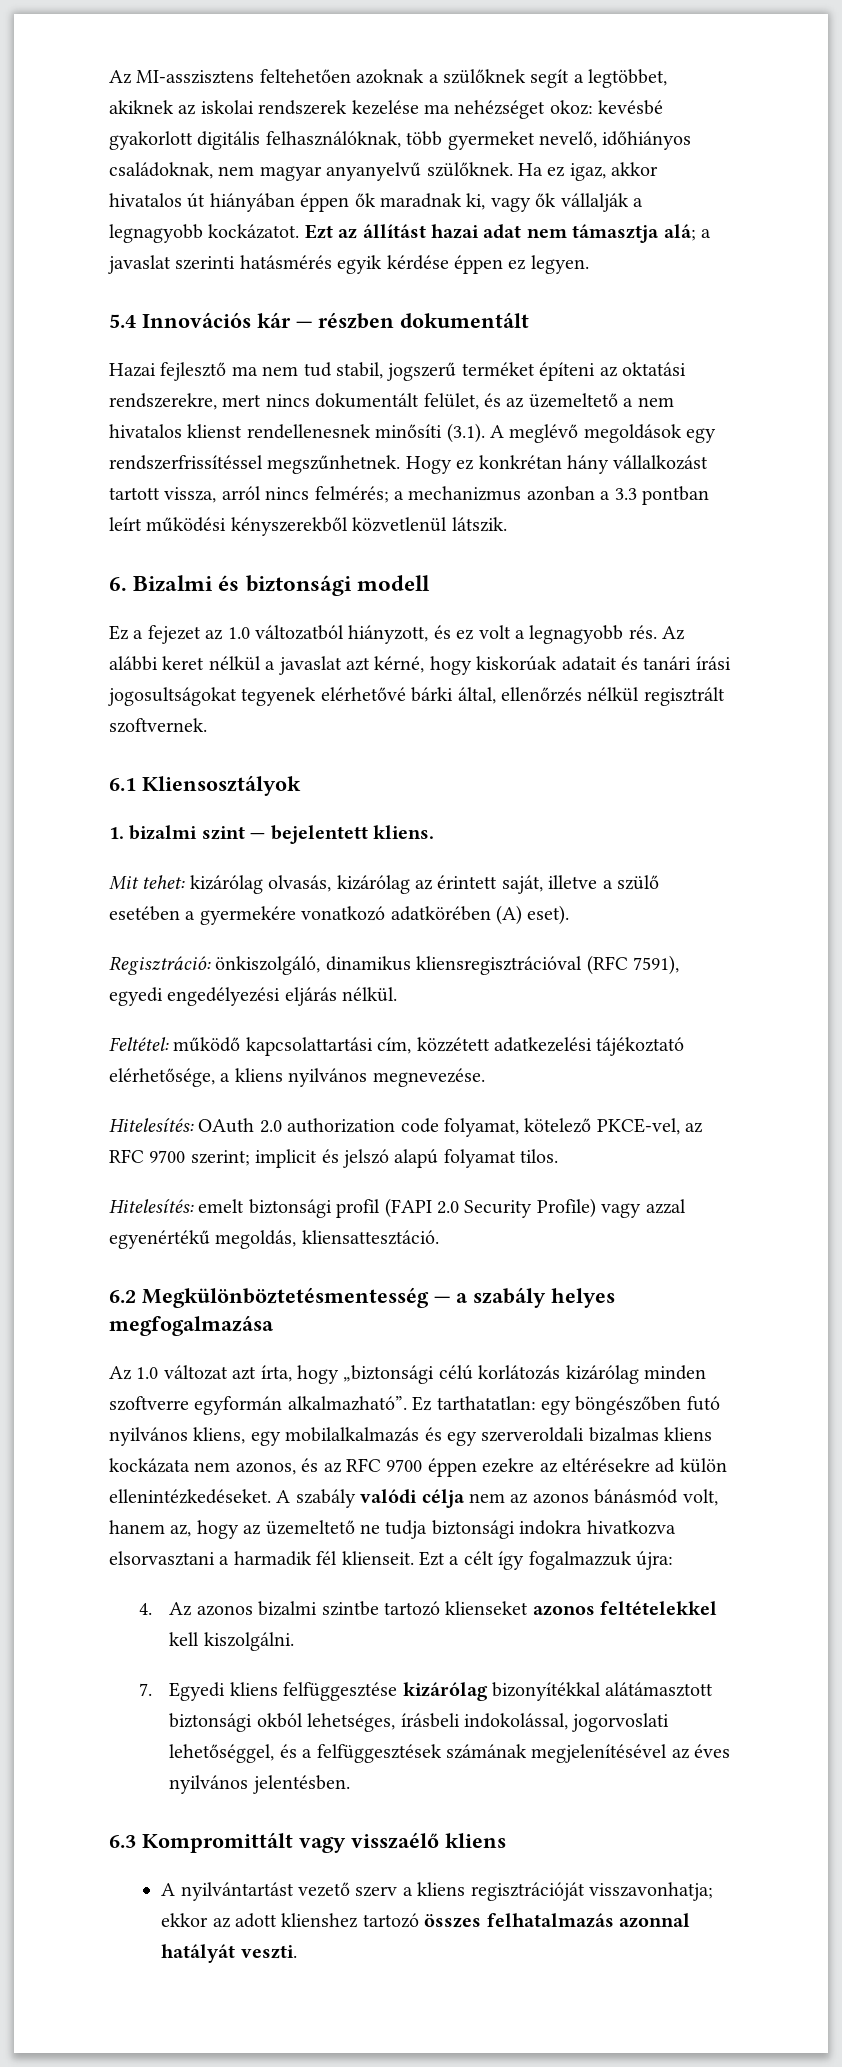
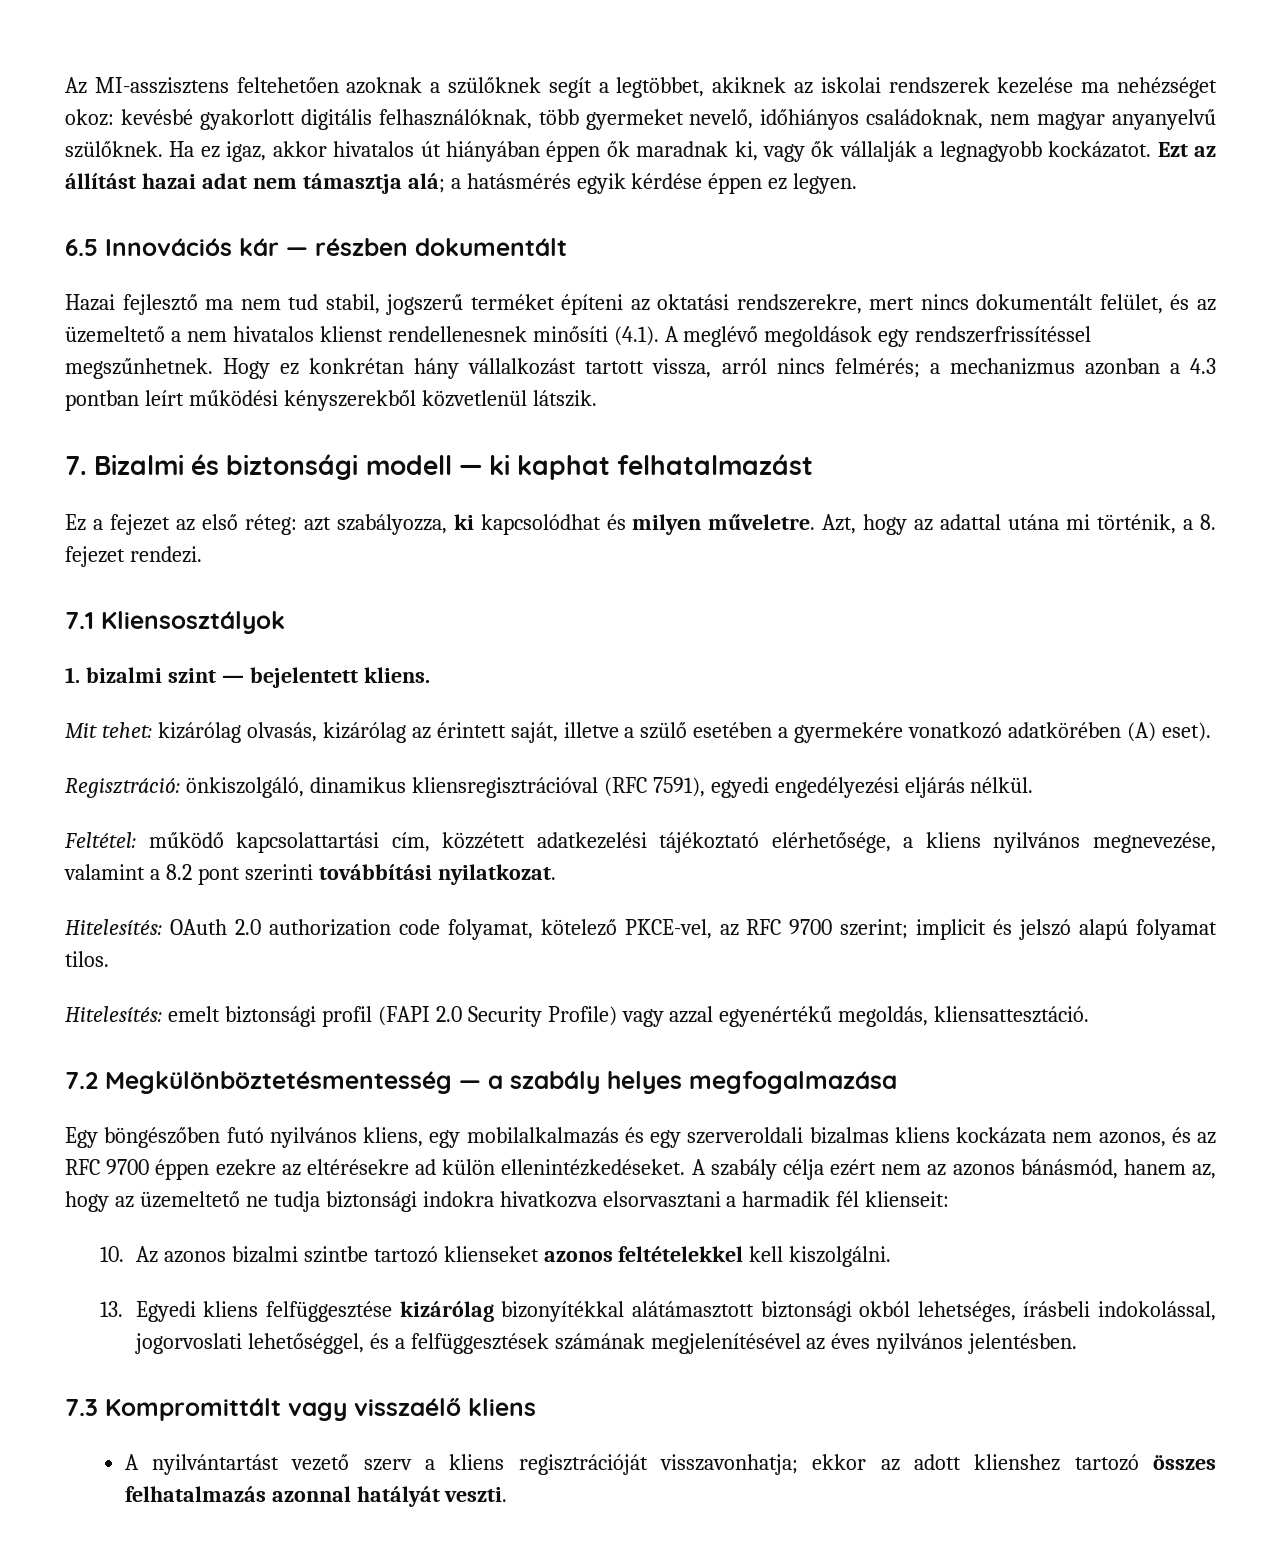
- Ezt az állítást hazai adat nem támasztja alá; a javaslat szerinti hatásmérés egyik kérdése éppen ez legyen.
+ Ezt az állítást hazai adat nem támasztja alá; a hatásmérés egyik kérdése éppen ez legyen.
- 5.4 Innovációs kár — részben dokumentált
+ 6.5 Innovációs kár — részben dokumentált
- Hazai fejlesztő ma nem tud stabil, jogszerű terméket építeni az oktatási rendszerekre, mert nincs dokumentált felület, és az üzemeltető a nem hivatalos klienst rendellenesnek minősíti (3.1). A meglévő megoldások egy rendszerfrissítéssel megszűnhetnek.
+ Hazai fejlesztő ma nem tud stabil, jogszerű terméket építeni az oktatási rendszerekre, mert nincs dokumentált felület, és az üzemeltető a nem hivatalos klienst rendellenesnek minősíti (4.1). A meglévő megoldások egy rendszerfrissítéssel megszűnhetnek.
- Hogy ez konkrétan hány vállalkozást tartott vissza, arról nincs felmérés; a mechanizmus azonban a 3.3 pontban leírt működési kényszerekből közvetlenül látszik.
+ Hogy ez konkrétan hány vállalkozást tartott vissza, arról nincs felmérés; a mechanizmus azonban a 4.3 pontban leírt működési kényszerekből közvetlenül látszik.
- 6. Bizalmi és biztonsági modell
+ 7. Bizalmi és biztonsági modell — ki kaphat felhatalmazást
- Ez a fejezet az 1.0 változatból hiányzott, és ez volt a legnagyobb rés. Az alábbi keret nélkül a javaslat azt kérné, hogy kiskorúak adatait és tanári írási jogosultságokat tegyenek elérhetővé bárki által, ellenőrzés nélkül regisztrált szoftvernek.
- 6.1 Kliensosztályok
+ Ez a fejezet az első réteg: azt szabályozza, ki kapcsolódhat és milyen műveletre. Azt, hogy az adattal utána mi történik, a 8. fejezet rendezi.
+ 7.1 Kliensosztályok
- Feltétel: működő kapcsolattartási cím, közzétett adatkezelési tájékoztató elérhetősége, a kliens nyilvános megnevezése.
+ Feltétel: működő kapcsolattartási cím, közzétett adatkezelési tájékoztató elérhetősége, a kliens nyilvános megnevezése, valamint a 8.2 pont szerinti továbbítási nyilatkozat.
- 6.2 Megkülönböztetésmentesség — a szabály helyes megfogalmazása
+ 7.2 Megkülönböztetésmentesség — a szabály helyes megfogalmazása
- Az 1.0 változat azt írta, hogy „biztonsági célú korlátozás kizárólag minden szoftverre egyformán alkalmazható”. Ez tarthatatlan: egy böngészőben futó nyilvános kliens, egy mobilalkalmazás és egy szerveroldali bizalmas kliens kockázata nem azonos, és az RFC 9700 éppen ezekre az eltérésekre ad külön ellenintézkedéseket.
+ Egy böngészőben futó nyilvános kliens, egy mobilalkalmazás és egy szerveroldali bizalmas kliens kockázata nem azonos, és az RFC 9700 éppen ezekre az eltérésekre ad külön ellenintézkedéseket.
- A szabály valódi célja nem az azonos bánásmód volt, hanem az, hogy az üzemeltető ne tudja biztonsági indokra hivatkozva elsorvasztani a harmadik fél klienseit. Ezt a célt így fogalmazzuk újra:
- 4. Az azonos bizalmi szintbe tartozó klienseket azonos feltételekkel kell kiszolgálni.
+ A szabály célja ezért nem az azonos bánásmód, hanem az, hogy az üzemeltető ne tudja biztonsági indokra hivatkozva elsorvasztani a harmadik fél klienseit:
+ 10. Az azonos bizalmi szintbe tartozó klienseket azonos feltételekkel kell kiszolgálni.
- 7. Egyedi kliens felfüggesztése kizárólag bizonyítékkal alátámasztott biztonsági okból lehetséges, írásbeli indokolással, jogorvoslati lehetőséggel, és a felfüggesztések számának megjelenítésével az éves nyilvános jelentésben.
+ 13. Egyedi kliens felfüggesztése kizárólag bizonyítékkal alátámasztott biztonsági okból lehetséges, írásbeli indokolással, jogorvoslati lehetőséggel, és a felfüggesztések számának megjelenítésével az éves nyilvános jelentésben.
- 6.3 Kompromittált vagy visszaélő kliens
+ 7.3 Kompromittált vagy visszaélő kliens

